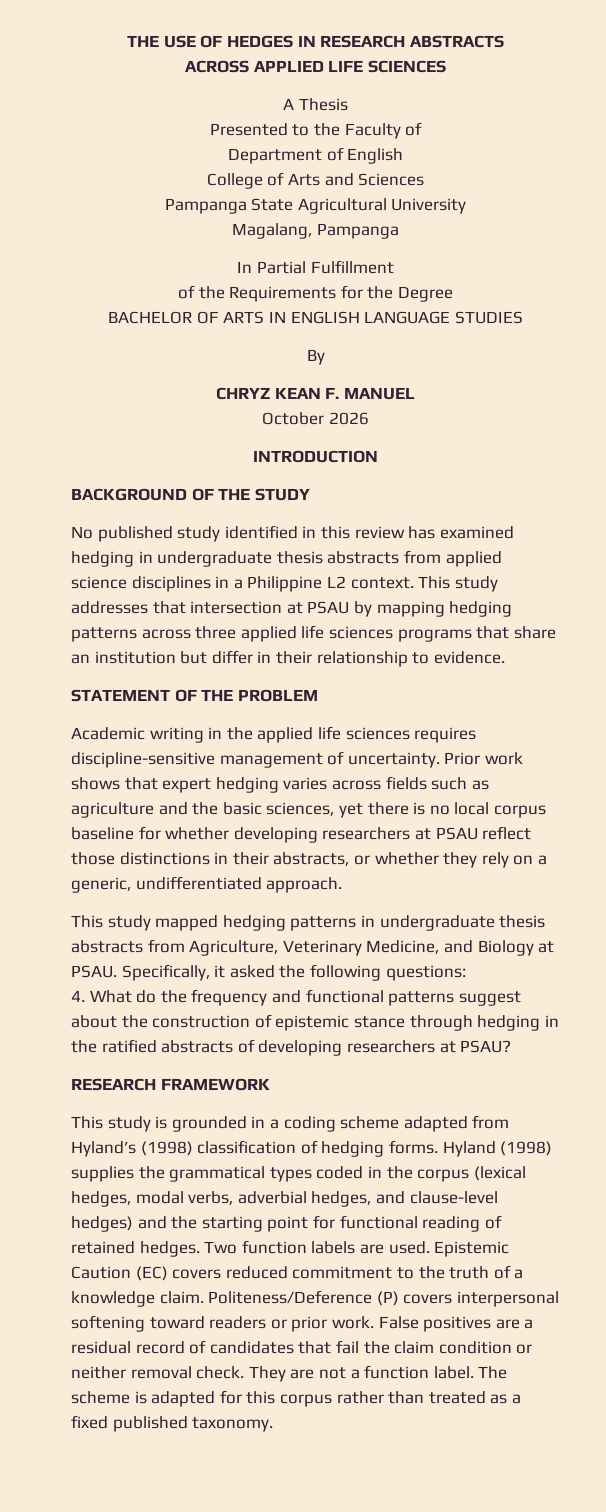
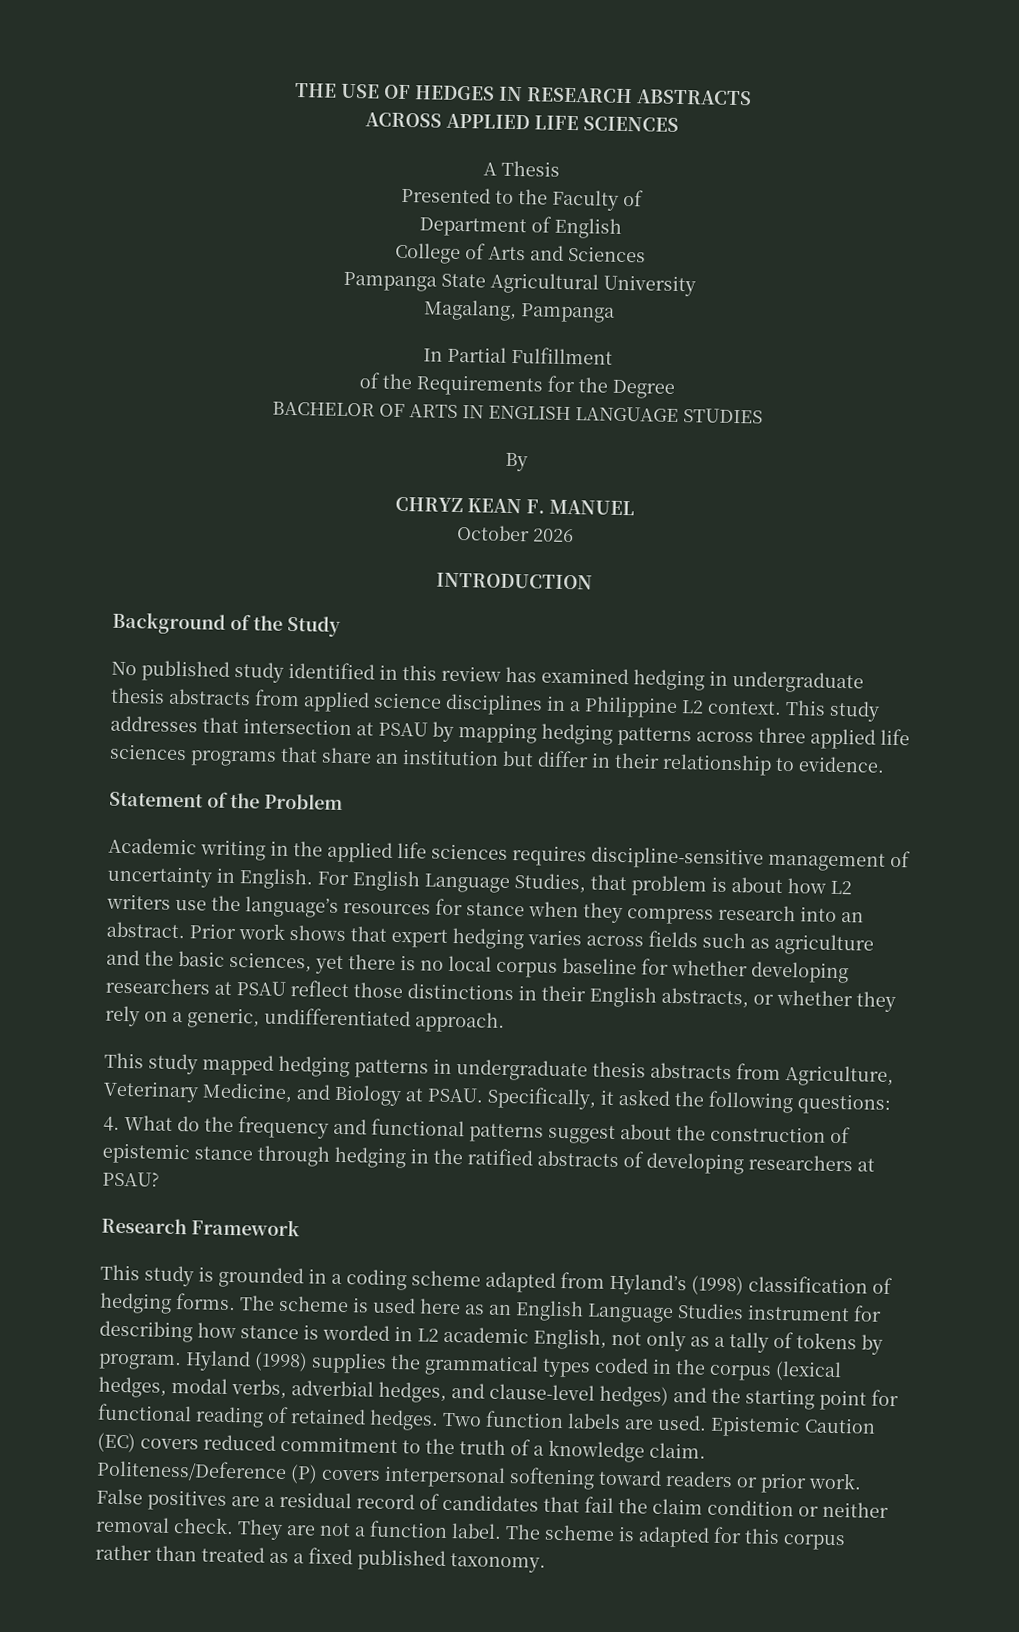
- BACKGROUND OF THE STUDY
+ Background of the Study
- STATEMENT OF THE PROBLEM
+ Statement of the Problem
- Academic writing in the applied life sciences requires discipline-sensitive management of uncertainty.
+ Academic writing in the applied life sciences requires discipline-sensitive management of uncertainty in English. For English Language Studies, that problem is about how L2 writers use the language’s resources for stance when they compress research into an abstract.
- Prior work shows that expert hedging varies across fields such as agriculture and the basic sciences, yet there is no local corpus baseline for whether developing researchers at PSAU reflect those distinctions in their abstracts, or whether they rely on a generic, undifferentiated approach.
+ Prior work shows that expert hedging varies across fields such as agriculture and the basic sciences, yet there is no local corpus baseline for whether developing researchers at PSAU reflect those distinctions in their English abstracts, or whether they rely on a generic, undifferentiated approach.
- RESEARCH FRAMEWORK
+ Research Framework
+ The scheme is used here as an English Language Studies instrument for describing how stance is worded in L2 academic English, not only as a tally of tokens by program.

